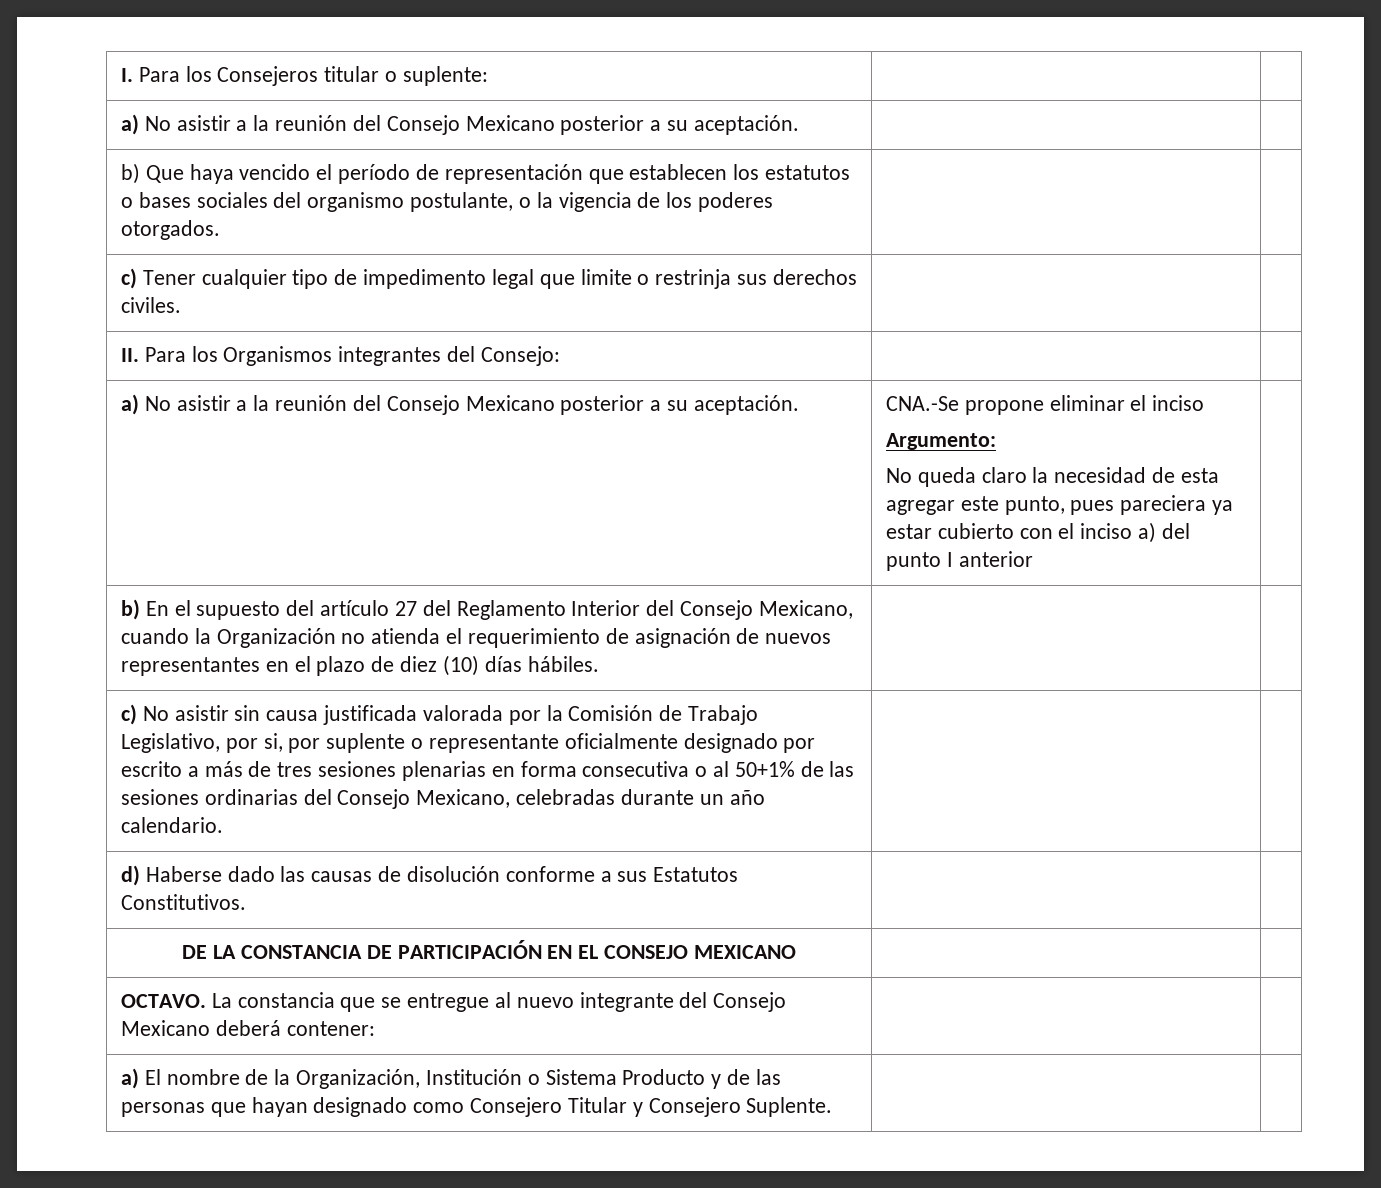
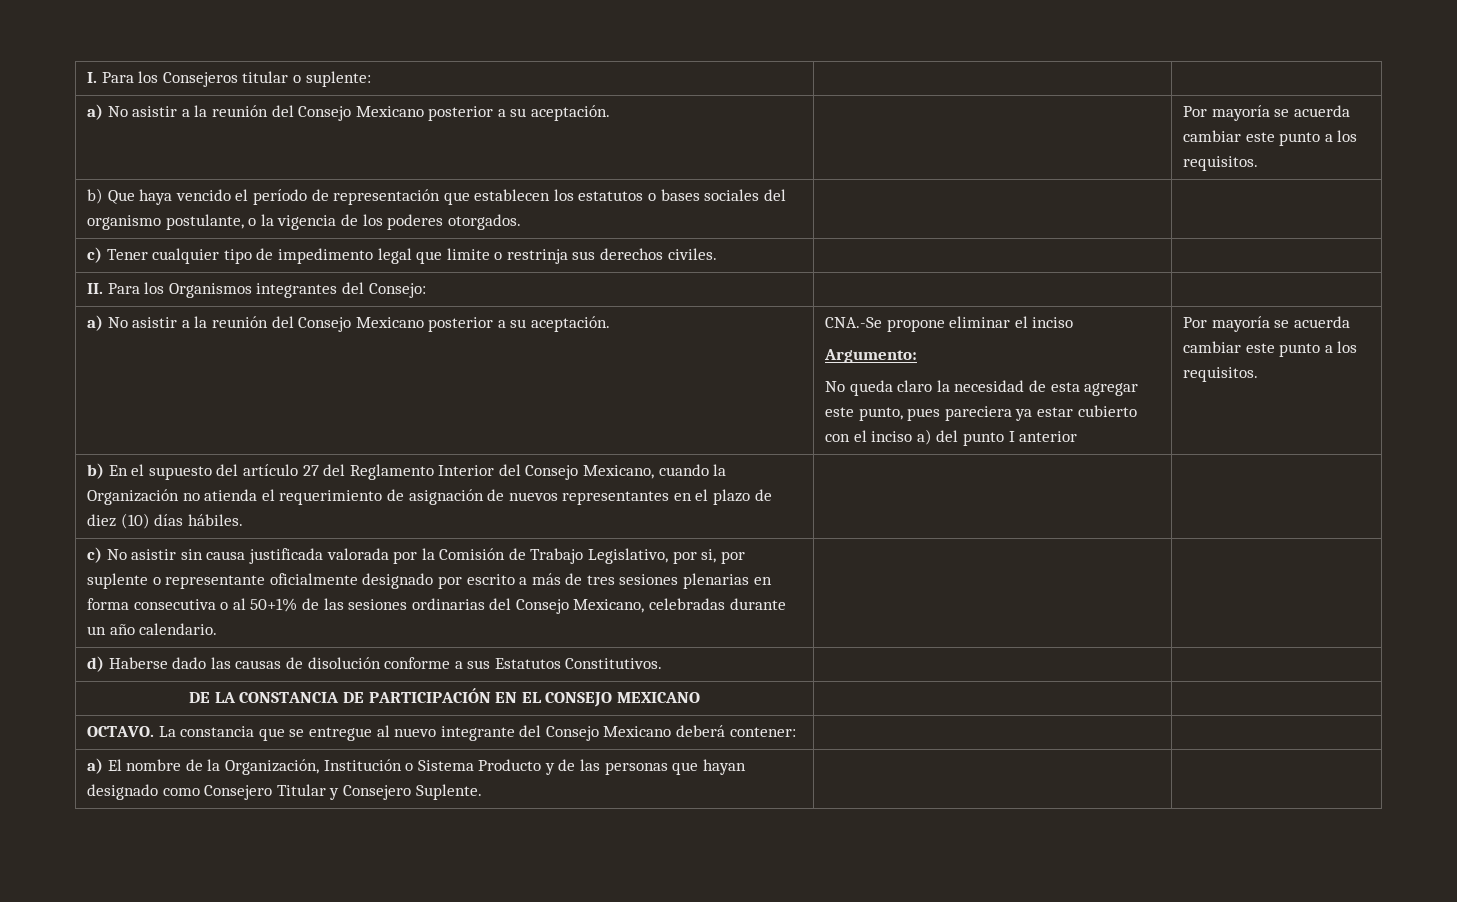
- a) No asistir a la reunión del Consejo Mexicano posterior a su aceptación. | |
+ a) No asistir a la reunión del Consejo Mexicano posterior a su aceptación. | | Por mayoría se acuerda cambiar este punto a los requisitos.
- No queda claro la necesidad de esta agregar este punto, pues pareciera ya estar cubierto con el inciso a) del punto I anterior
+ No queda claro la necesidad de esta agregar este punto, pues pareciera ya estar cubierto con el inciso a) del punto I anterior | Por mayoría se acuerda cambiar este punto a los requisitos.

